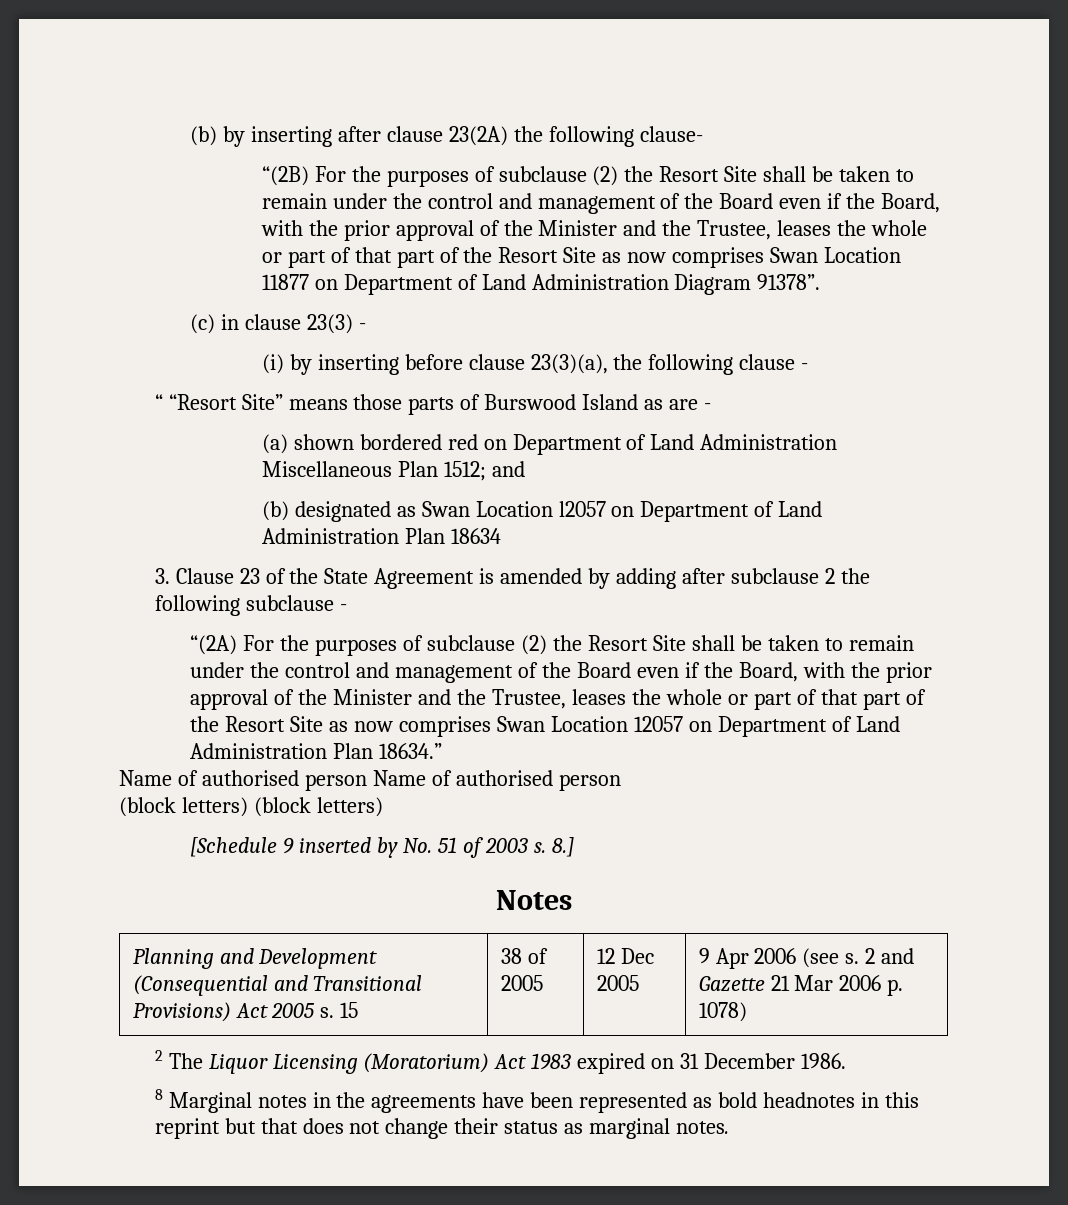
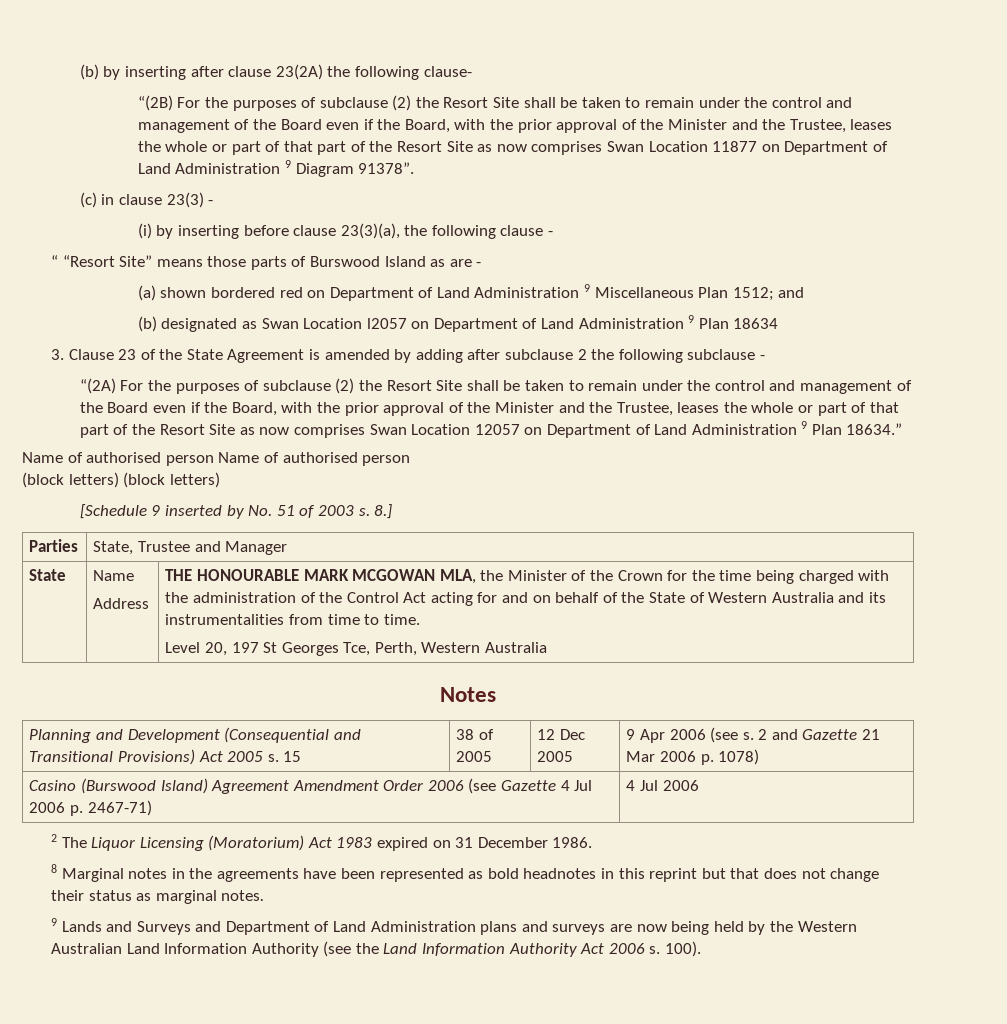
- “(2B) For the purposes of subclause (2) the Resort Site shall be taken to remain under the control and management of the Board even if the Board, with the prior approval of the Minister and the Trustee, leases the whole or part of that part of the Resort Site as now comprises Swan Location 11877 on Department of Land Administration Diagram 91378”.
+ “(2B) For the purposes of subclause (2) the Resort Site shall be taken to remain under the control and management of the Board even if the Board, with the prior approval of the Minister and the Trustee, leases the whole or part of that part of the Resort Site as now comprises Swan Location 11877 on Department of Land Administration 9 Diagram 91378”.
- (a) shown bordered red on Department of Land Administration Miscellaneous Plan 1512; and
+ (a) shown bordered red on Department of Land Administration 9 Miscellaneous Plan 1512; and
- (b) designated as Swan Location l2057 on Department of Land Administration Plan 18634
+ (b) designated as Swan Location l2057 on Department of Land Administration 9 Plan 18634
- “(2A) For the purposes of subclause (2) the Resort Site shall be taken to remain under the control and management of the Board even if the Board, with the prior approval of the Minister and the Trustee, leases the whole or part of that part of the Resort Site as now comprises Swan Location 12057 on Department of Land Administration Plan 18634.”
+ “(2A) For the purposes of subclause (2) the Resort Site shall be taken to remain under the control and management of the Board even if the Board, with the prior approval of the Minister and the Trustee, leases the whole or part of that part of the Resort Site as now comprises Swan Location 12057 on Department of Land Administration 9 Plan 18634.”
+ Parties | State, Trustee and Manager
+ State | Name
+ Address | THE HONOURABLE MARK MCGOWAN MLA, the Minister of the Crown for the time being charged with the administration of the Control Act acting for and on behalf of the State of Western Australia and its instrumentalities from time to time.
+ Level 20, 197 St Georges Tce, Perth, Western Australia
+ Casino (Burswood Island) Agreement Amendment Order 2006 (see Gazette 4 Jul 2006 p. 2467-71) | 4 Jul 2006
+ 9 Lands and Surveys and Department of Land Administration plans and surveys are now being held by the Western Australian Land Information Authority (see the Land Information Authority Act 2006 s. 100).

